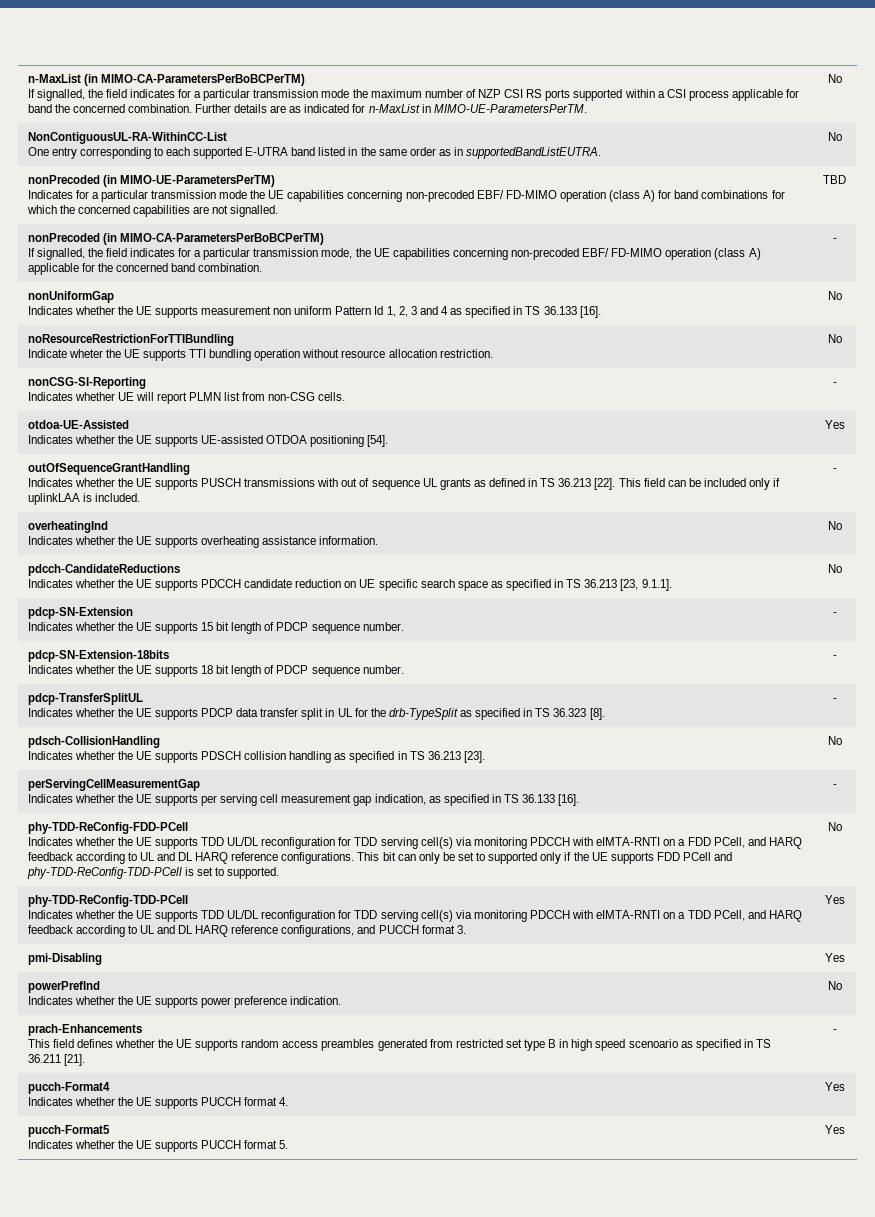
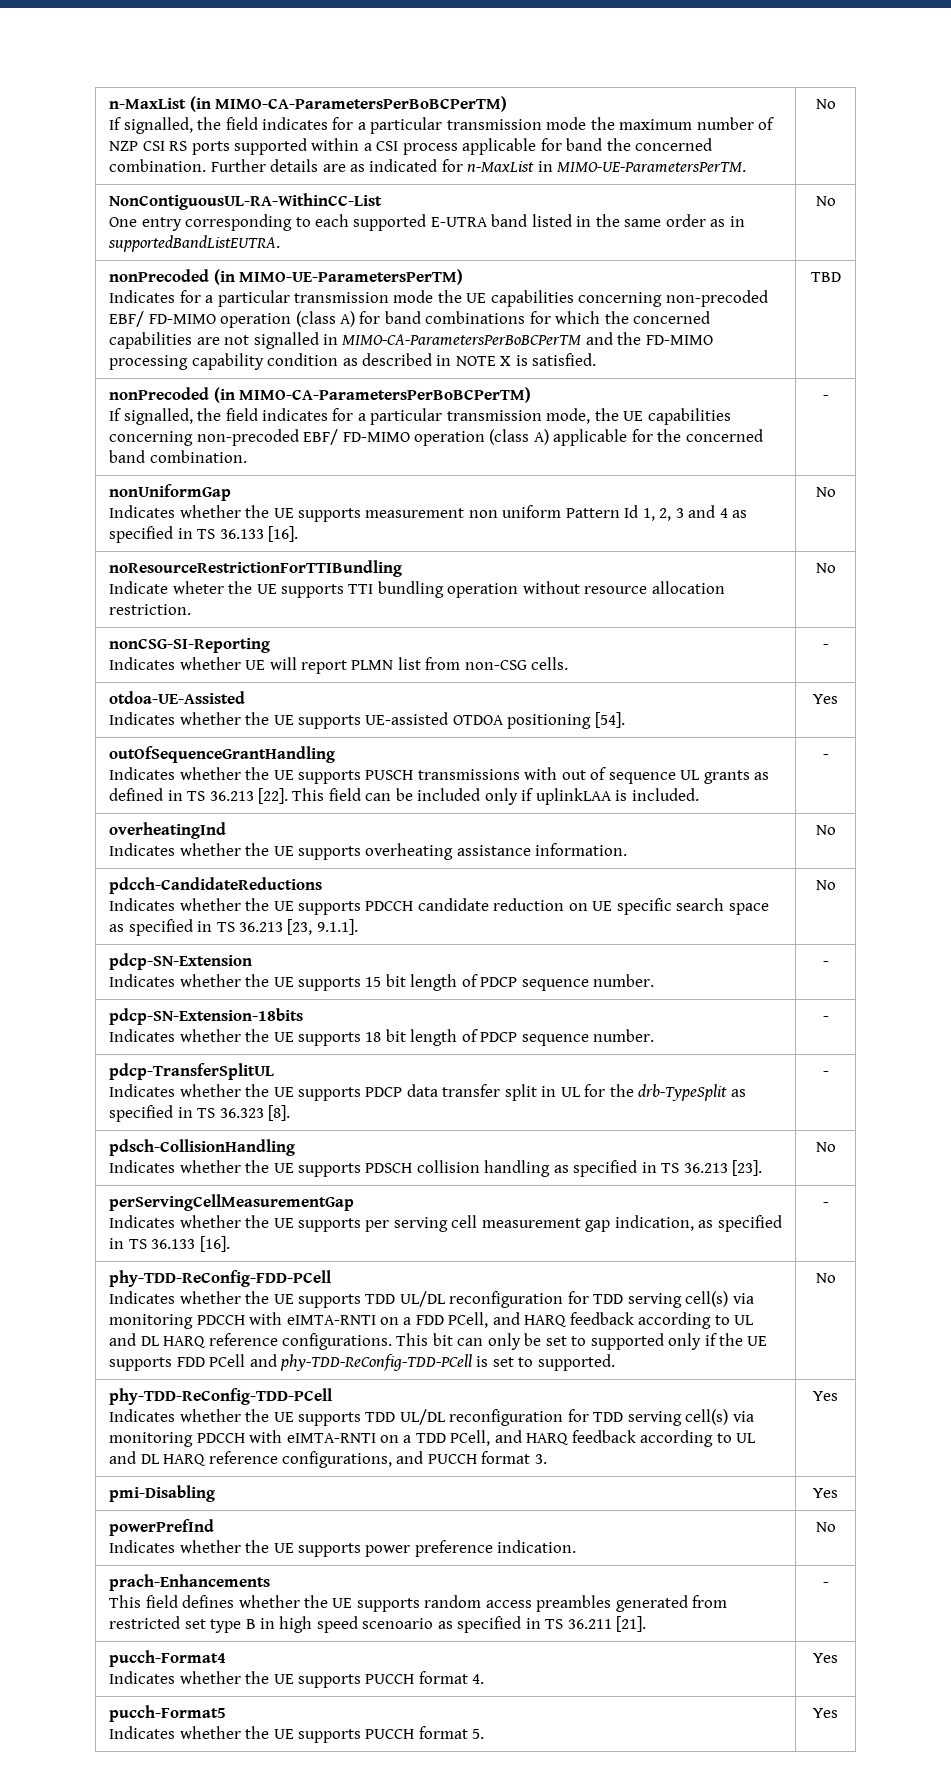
- Indicates for a particular transmission mode the UE capabilities concerning non-precoded EBF/ FD-MIMO operation (class A) for band combinations for which the concerned capabilities are not signalled.
+ Indicates for a particular transmission mode the UE capabilities concerning non-precoded EBF/ FD-MIMO operation (class A) for band combinations for which the concerned capabilities are not signalled in MIMO-CA-ParametersPerBoBCPerTM and the FD-MIMO processing capability condition as described in NOTE X is satisfied.

